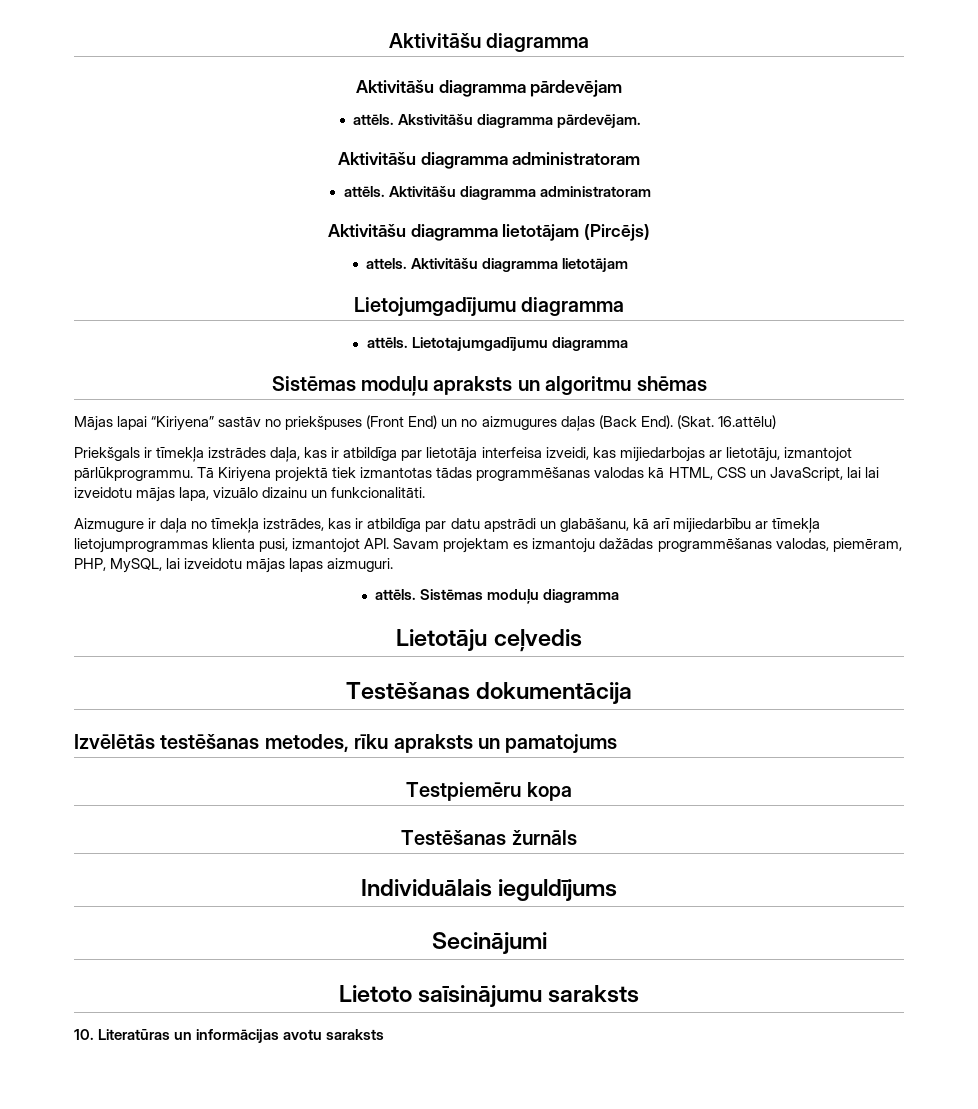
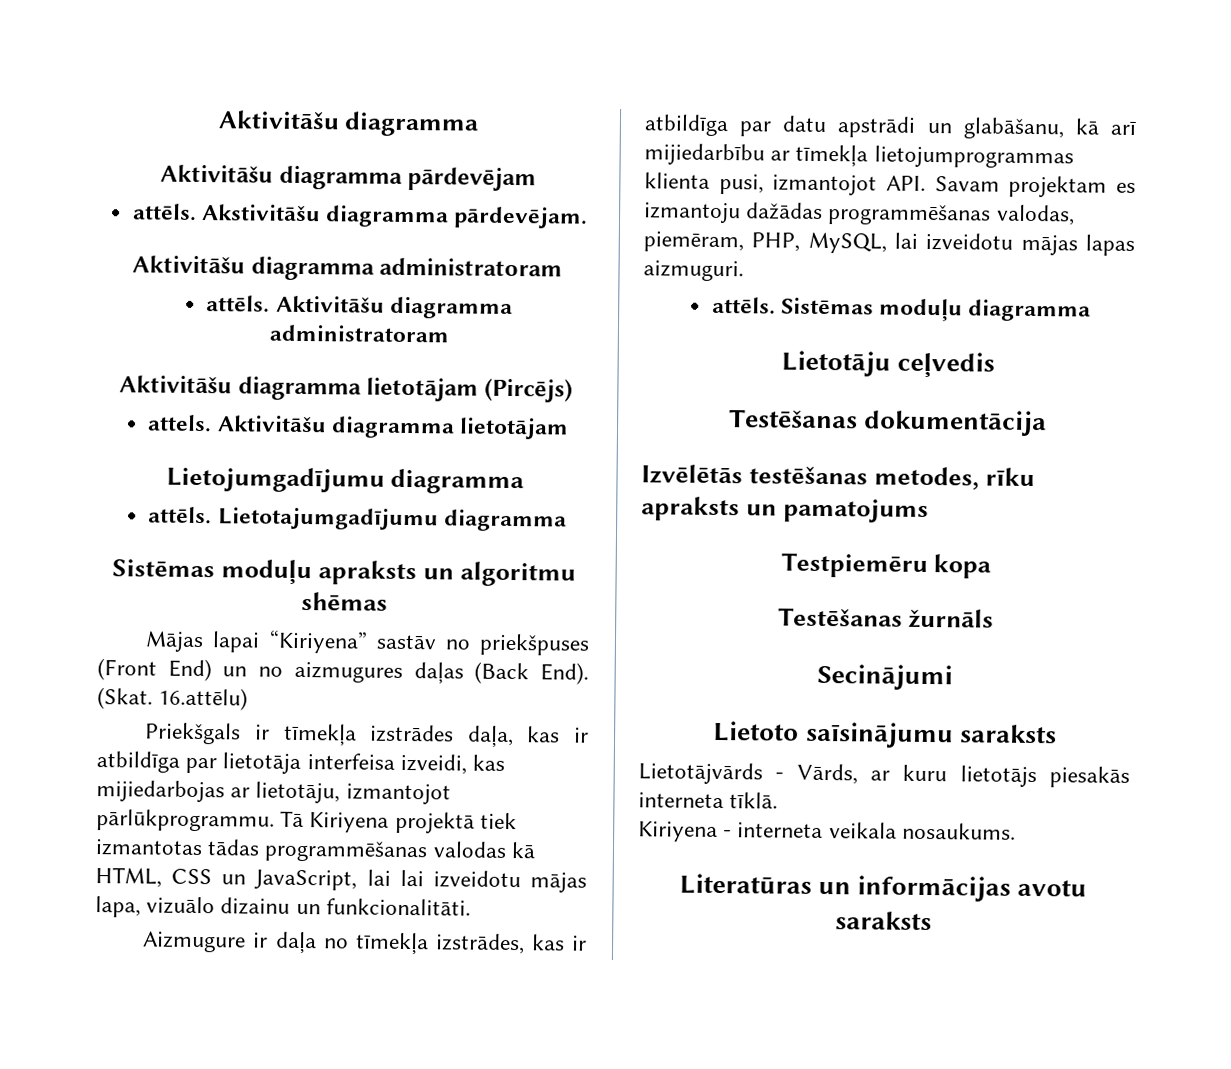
- Individuālais ieguldījums
- 10. Literatūras un informācijas avotu saraksts
+ Lietotājvārds - Vārds, ar kuru lietotājs piesakās interneta tīklā.
+ Kiriyena - interneta veikala nosaukums.
+ Literatūras un informācijas avotu saraksts

